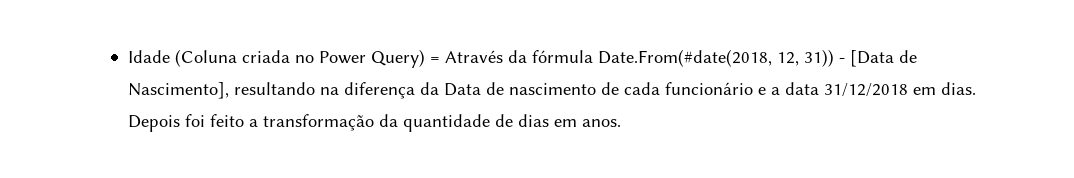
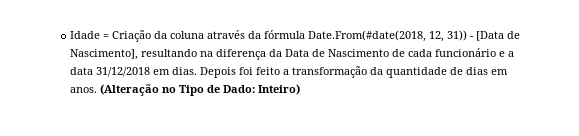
- Idade (Coluna criada no Power Query) = Através da fórmula Date.From(#date(2018, 12, 31)) - [Data de Nascimento], resultando na diferença da Data de nascimento de cada funcionário e a data 31/12/2018 em dias.
+ Idade = Criação da coluna através da fórmula Date.From(#date(2018, 12, 31)) - [Data de Nascimento], resultando na diferença da Data de Nascimento de cada funcionário e a data 31/12/2018 em dias.
+ (Alteração no Tipo de Dado: Inteiro)

